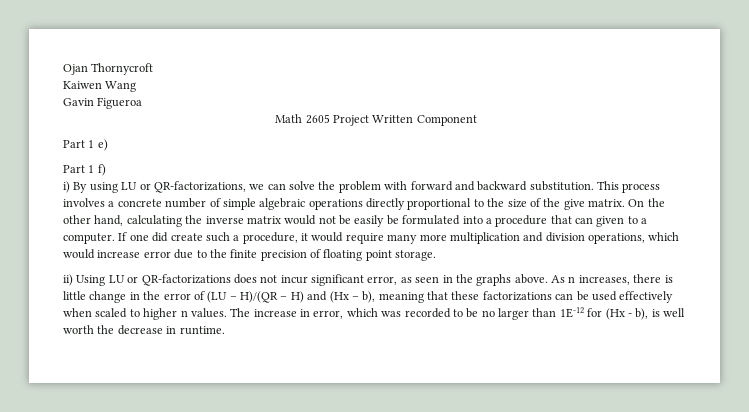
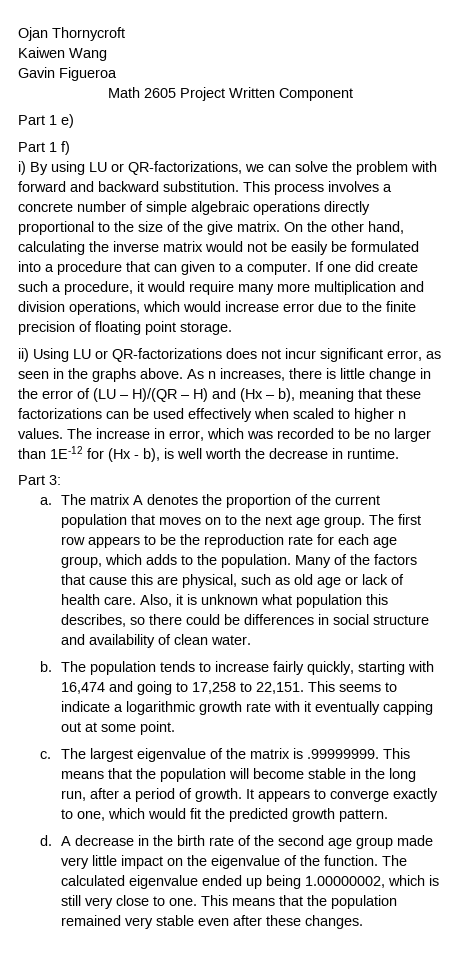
+ Part 3:
+ a. The matrix A denotes the proportion of the current population that moves on to the next age group. The first row appears to be the reproduction rate for each age group, which adds to the population. Many of the factors that cause this are physical, such as old age or lack of health care. Also, it is unknown what population this describes, so there could be differences in social structure and availability of clean water.
+ b. The population tends to increase fairly quickly, starting with 16,474 and going to 17,258 to 22,151. This seems to indicate a logarithmic growth rate with it eventually capping out at some point.
+ c. The largest eigenvalue of the matrix is .99999999. This means that the population will become stable in the long run, after a period of growth. It appears to converge exactly to one, which would fit the predicted growth pattern.
+ d. A decrease in the birth rate of the second age group made very little impact on the eigenvalue of the function. The calculated eigenvalue ended up being 1.00000002, which is still very close to one. This means that the population remained very stable even after these changes.

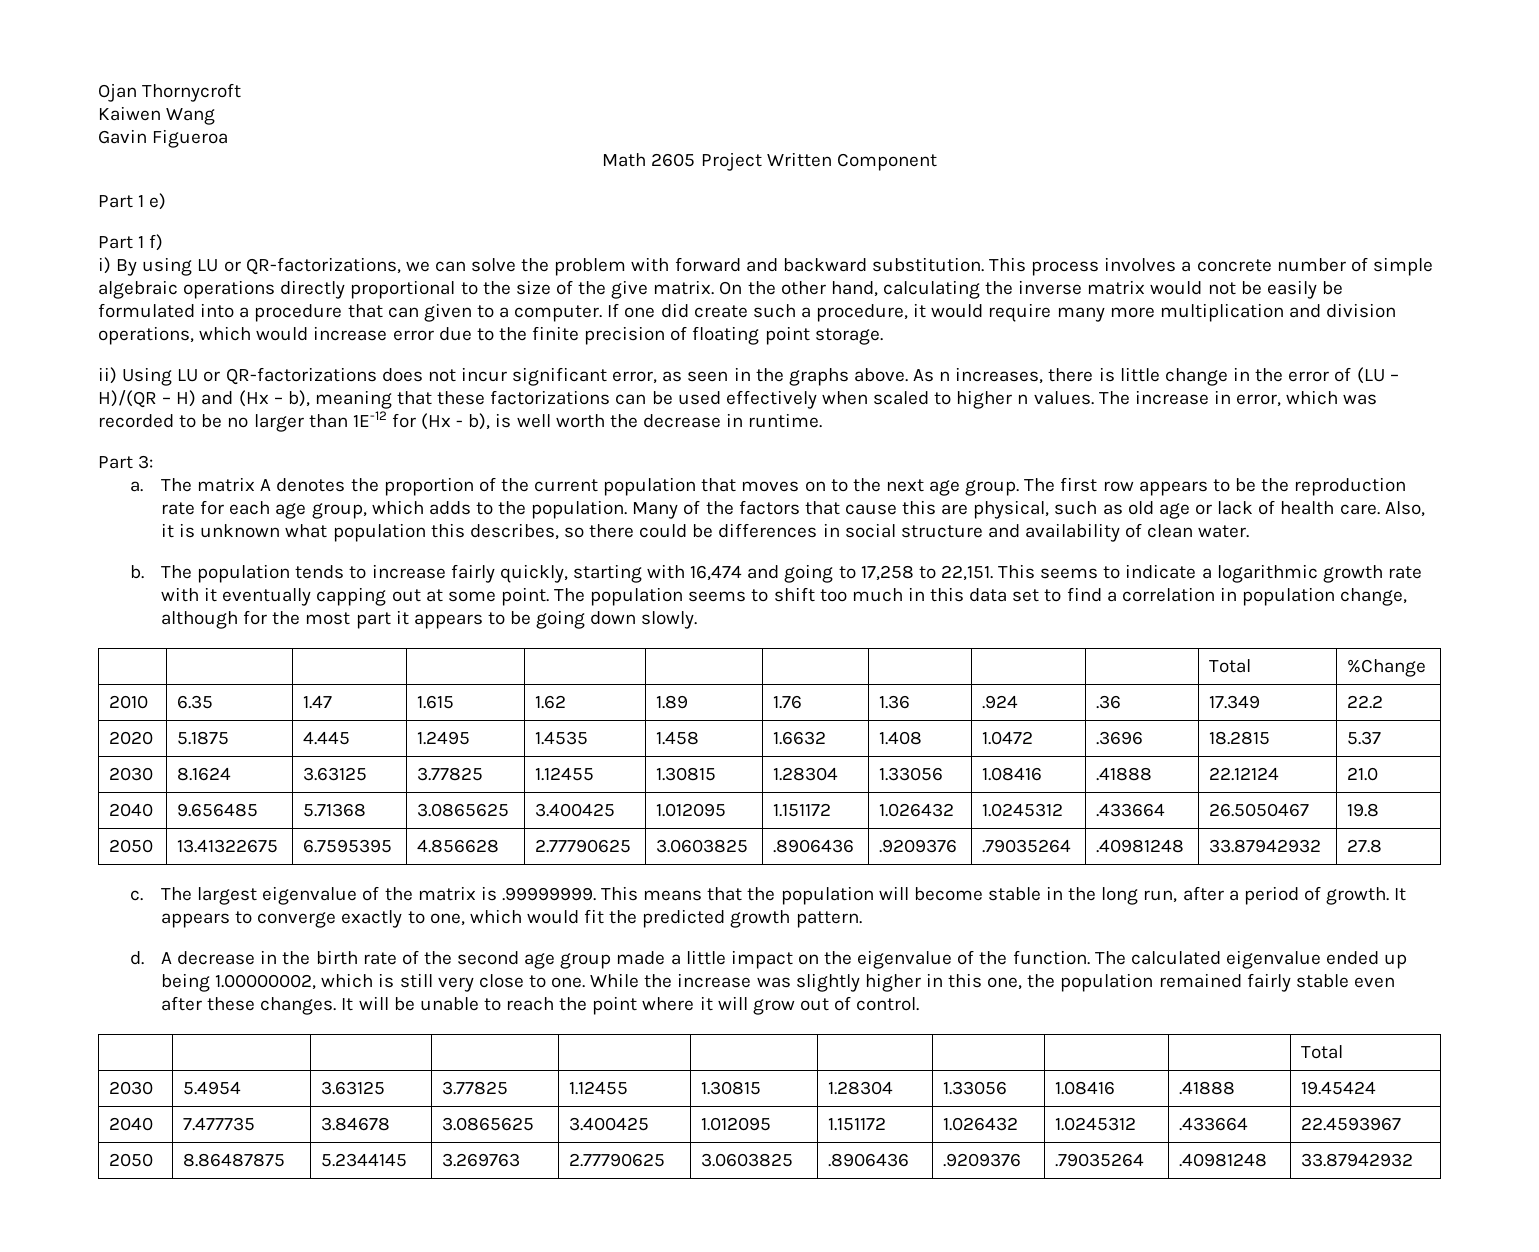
+ The population seems to shift too much in this data set to find a correlation in population change, although for the most part it appears to be going down slowly.
+ | | | | | | | | | | Total | %Change
+ 2010 | 6.35 | 1.47 | 1.615 | 1.62 | 1.89 | 1.76 | 1.36 | .924 | .36 | 17.349 | 22.2
+ 2020 | 5.1875 | 4.445 | 1.2495 | 1.4535 | 1.458 | 1.6632 | 1.408 | 1.0472 | .3696 | 18.2815 | 5.37
+ 2030 | 8.1624 | 3.63125 | 3.77825 | 1.12455 | 1.30815 | 1.28304 | 1.33056 | 1.08416 | .41888 | 22.12124 | 21.0
+ 2040 | 9.656485 | 5.71368 | 3.0865625 | 3.400425 | 1.012095 | 1.151172 | 1.026432 | 1.0245312 | .433664 | 26.5050467 | 19.8
+ 2050 | 13.41322675 | 6.7595395 | 4.856628 | 2.77790625 | 3.0603825 | .8906436 | .9209376 | .79035264 | .40981248 | 33.87942932 | 27.8
- A decrease in the birth rate of the second age group made very little impact on the eigenvalue of the function.
+ A decrease in the birth rate of the second age group made a little impact on the eigenvalue of the function.
- This means that the population remained very stable even after these changes.
+ While the increase was slightly higher in this one, the population remained fairly stable even after these changes.
+ It will be unable to reach the point where it will grow out of control.
+ | | | | | | | | | | Total
+ 2030 | 5.4954 | 3.63125 | 3.77825 | 1.12455 | 1.30815 | 1.28304 | 1.33056 | 1.08416 | .41888 | 19.45424
+ 2040 | 7.477735 | 3.84678 | 3.0865625 | 3.400425 | 1.012095 | 1.151172 | 1.026432 | 1.0245312 | .433664 | 22.4593967
+ 2050 | 8.86487875 | 5.2344145 | 3.269763 | 2.77790625 | 3.0603825 | .8906436 | .9209376 | .79035264 | .40981248 | 33.87942932

